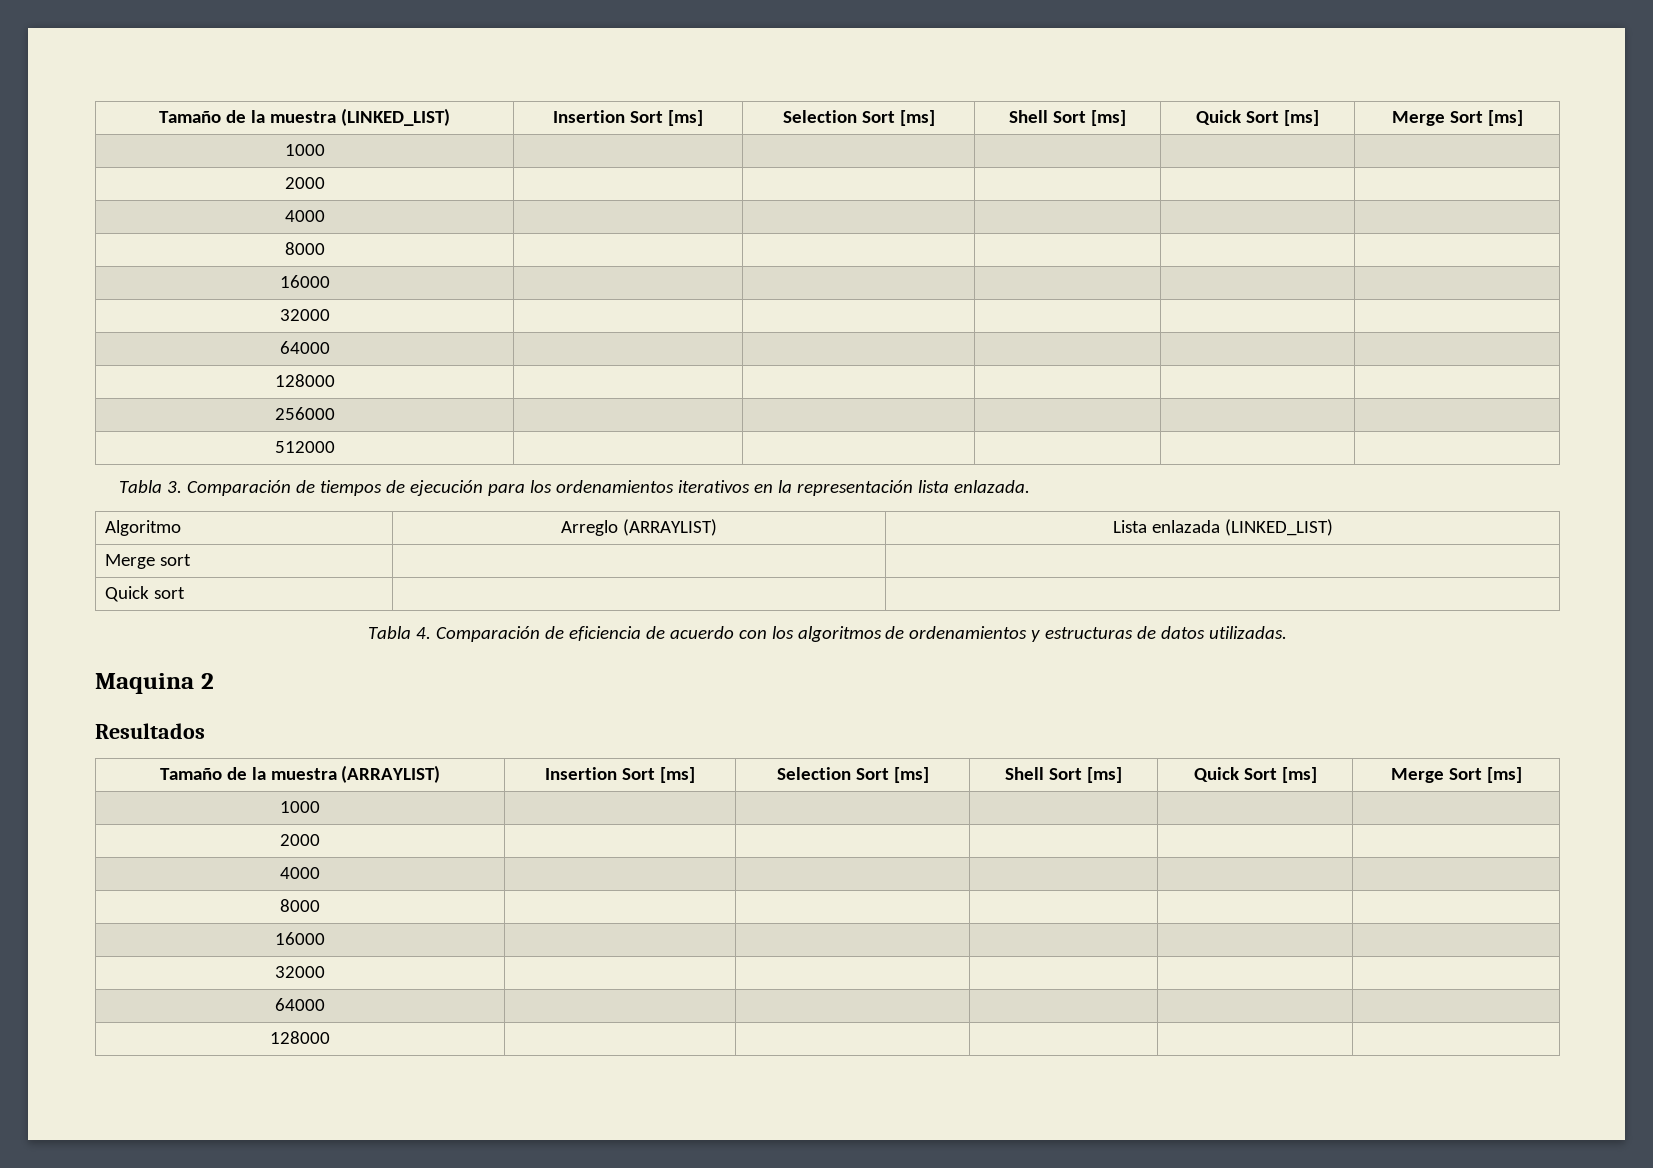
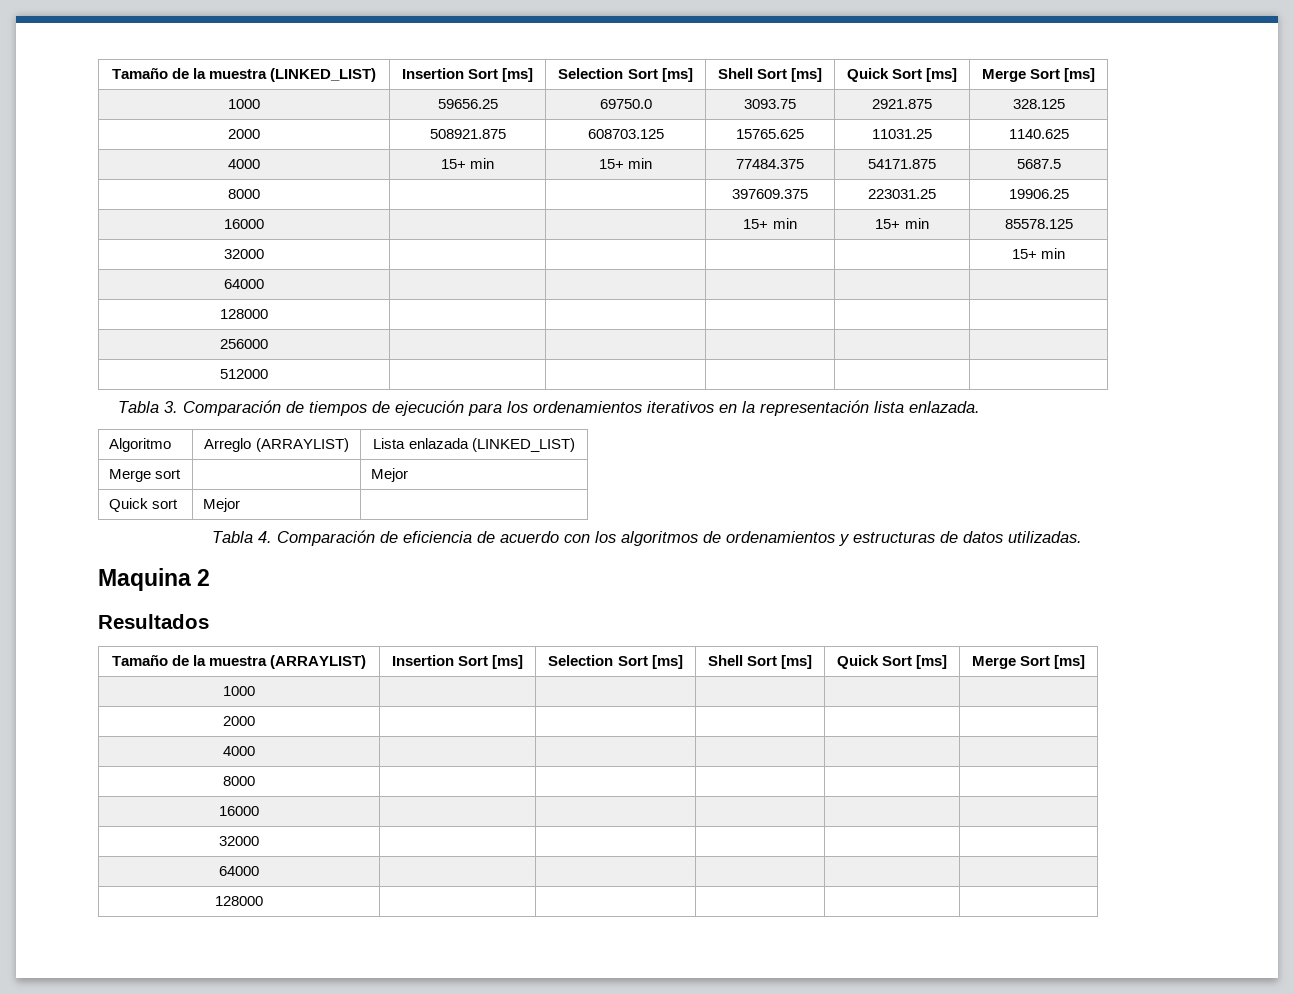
  Tamaño de la muestra (LINKED_LIST) | Insertion Sort [ms] | Selection Sort [ms] | Shell Sort [ms] | Quick Sort [ms] | Merge Sort [ms]
- 1000 | | | | |
- 2000 | | | | |
- 4000 | | | | |
- 8000 | | | | |
- 16000 | | | | |
- 32000 | | | | |
+ 1000 | 59656.25 | 69750.0 | 3093.75 | 2921.875 | 328.125
+ 2000 | 508921.875 | 608703.125 | 15765.625 | 11031.25 | 1140.625
+ 4000 | 15+ min | 15+ min | 77484.375 | 54171.875 | 5687.5
+ 8000 | | | 397609.375 | 223031.25 | 19906.25
+ 16000 | | | 15+ min | 15+ min | 85578.125
+ 32000 | | | | | 15+ min
- Merge sort | |
+ Merge sort | | Mejor
- Quick sort | |
+ Quick sort | Mejor |

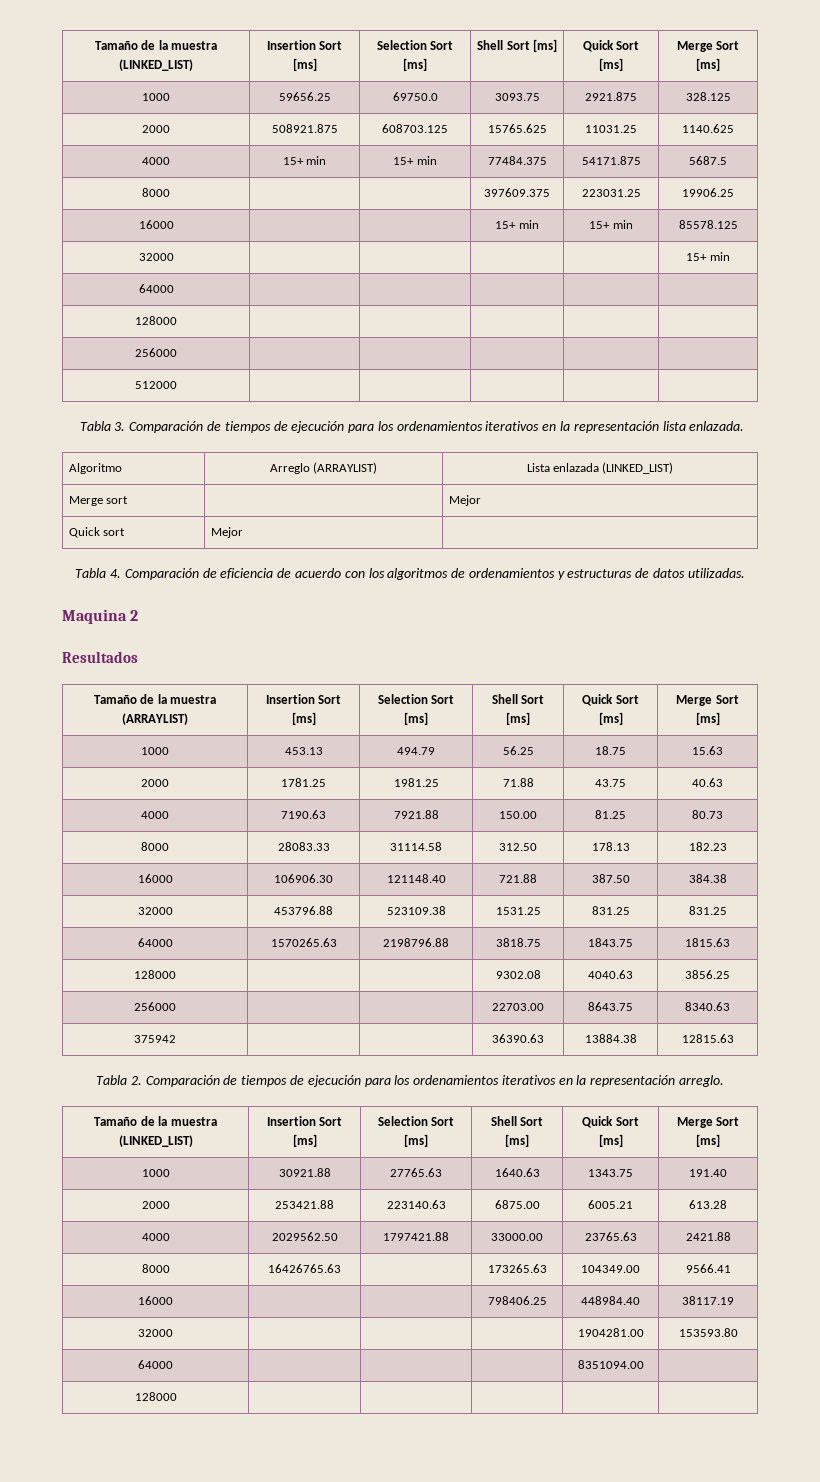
- 1000 | | | | |
- 2000 | | | | |
- 4000 | | | | |
- 8000 | | | | |
- 16000 | | | | |
- 32000 | | | | |
- 64000 | | | | |
+ 1000 | 453.13 | 494.79 | 56.25 | 18.75 | 15.63
+ 2000 | 1781.25 | 1981.25 | 71.88 | 43.75 | 40.63
+ 4000 | 7190.63 | 7921.88 | 150.00 | 81.25 | 80.73
+ 8000 | 28083.33 | 31114.58 | 312.50 | 178.13 | 182.23
+ 16000 | 106906.30 | 121148.40 | 721.88 | 387.50 | 384.38
+ 32000 | 453796.88 | 523109.38 | 1531.25 | 831.25 | 831.25
+ 64000 | 1570265.63 | 2198796.88 | 3818.75 | 1843.75 | 1815.63
+ 128000 | | | 9302.08 | 4040.63 | 3856.25
+ 256000 | | | 22703.00 | 8643.75 | 8340.63
+ 375942 | | | 36390.63 | 13884.38 | 12815.63
+ Tabla 2. Comparación de tiempos de ejecución para los ordenamientos iterativos en la representación arreglo.
+ Tamaño de la muestra (LINKED_LIST) | Insertion Sort [ms] | Selection Sort [ms] | Shell Sort [ms] | Quick Sort [ms] | Merge Sort [ms]
+ 1000 | 30921.88 | 27765.63 | 1640.63 | 1343.75 | 191.40
+ 2000 | 253421.88 | 223140.63 | 6875.00 | 6005.21 | 613.28
+ 4000 | 2029562.50 | 1797421.88 | 33000.00 | 23765.63 | 2421.88
+ 8000 | 16426765.63 | | 173265.63 | 104349.00 | 9566.41
+ 16000 | | | 798406.25 | 448984.40 | 38117.19
+ 32000 | | | | 1904281.00 | 153593.80
+ 64000 | | | | 8351094.00 |

